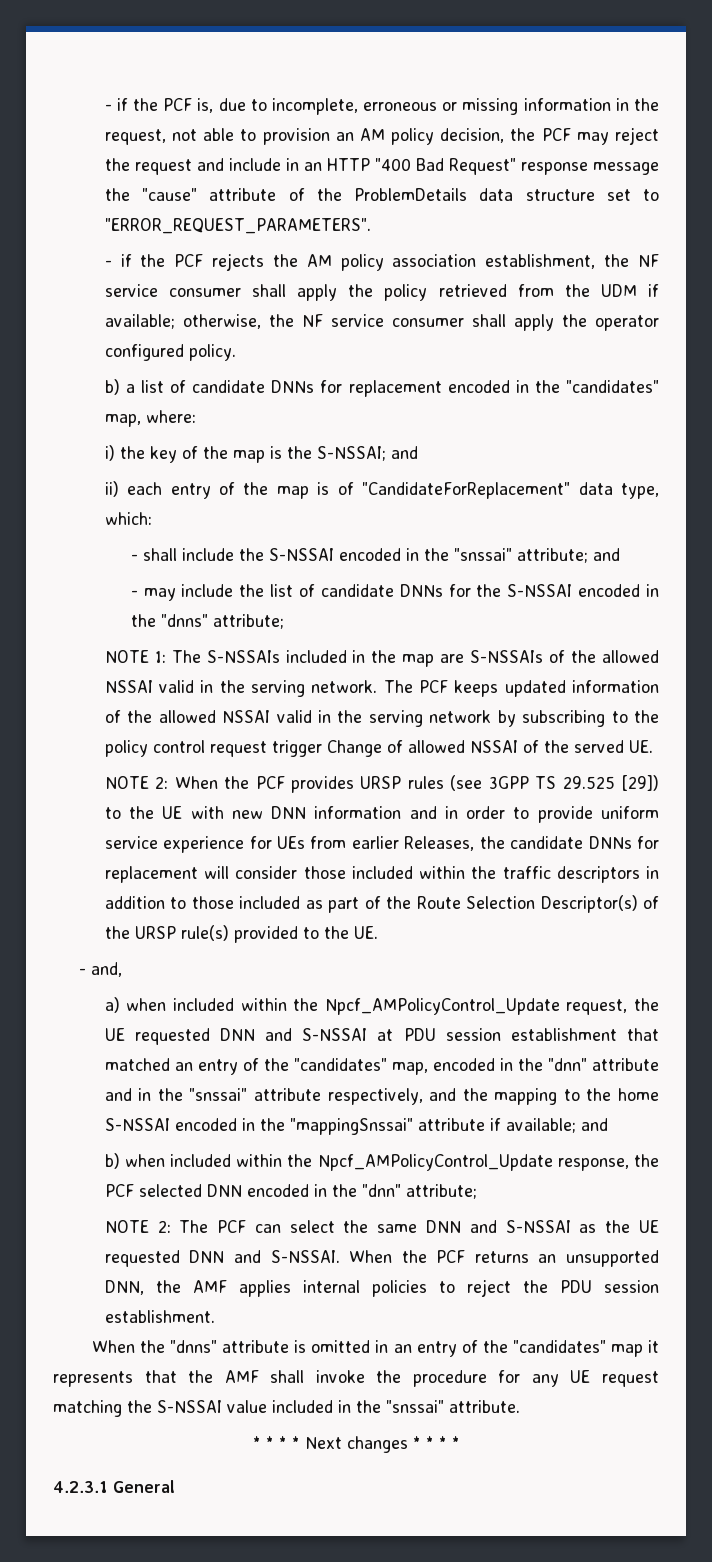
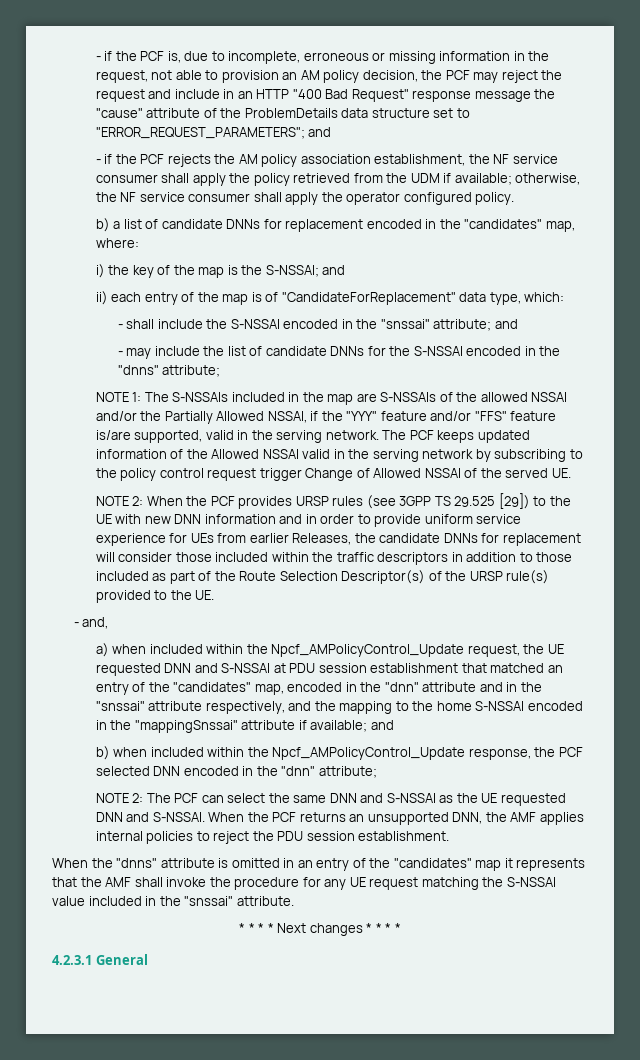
- - if the PCF is, due to incomplete, erroneous or missing information in the request, not able to provision an AM policy decision, the PCF may reject the request and include in an HTTP "400 Bad Request" response message the "cause" attribute of the ProblemDetails data structure set to "ERROR_REQUEST_PARAMETERS".
+ - if the PCF is, due to incomplete, erroneous or missing information in the request, not able to provision an AM policy decision, the PCF may reject the request and include in an HTTP "400 Bad Request" response message the "cause" attribute of the ProblemDetails data structure set to "ERROR_REQUEST_PARAMETERS"; and
- NOTE 1: The S-NSSAIs included in the map are S-NSSAIs of the allowed NSSAI valid in the serving network.
+ NOTE 1: The S-NSSAIs included in the map are S-NSSAIs of the allowed NSSAI and/or the Partially Allowed NSSAI, if the "YYY" feature and/or "FFS" feature is/are supported, valid in the serving network.
- The PCF keeps updated information of the allowed NSSAI valid in the serving network by subscribing to the policy control request trigger Change of allowed NSSAI of the served UE.
+ The PCF keeps updated information of the Allowed NSSAI valid in the serving network by subscribing to the policy control request trigger Change of Allowed NSSAI of the served UE.

